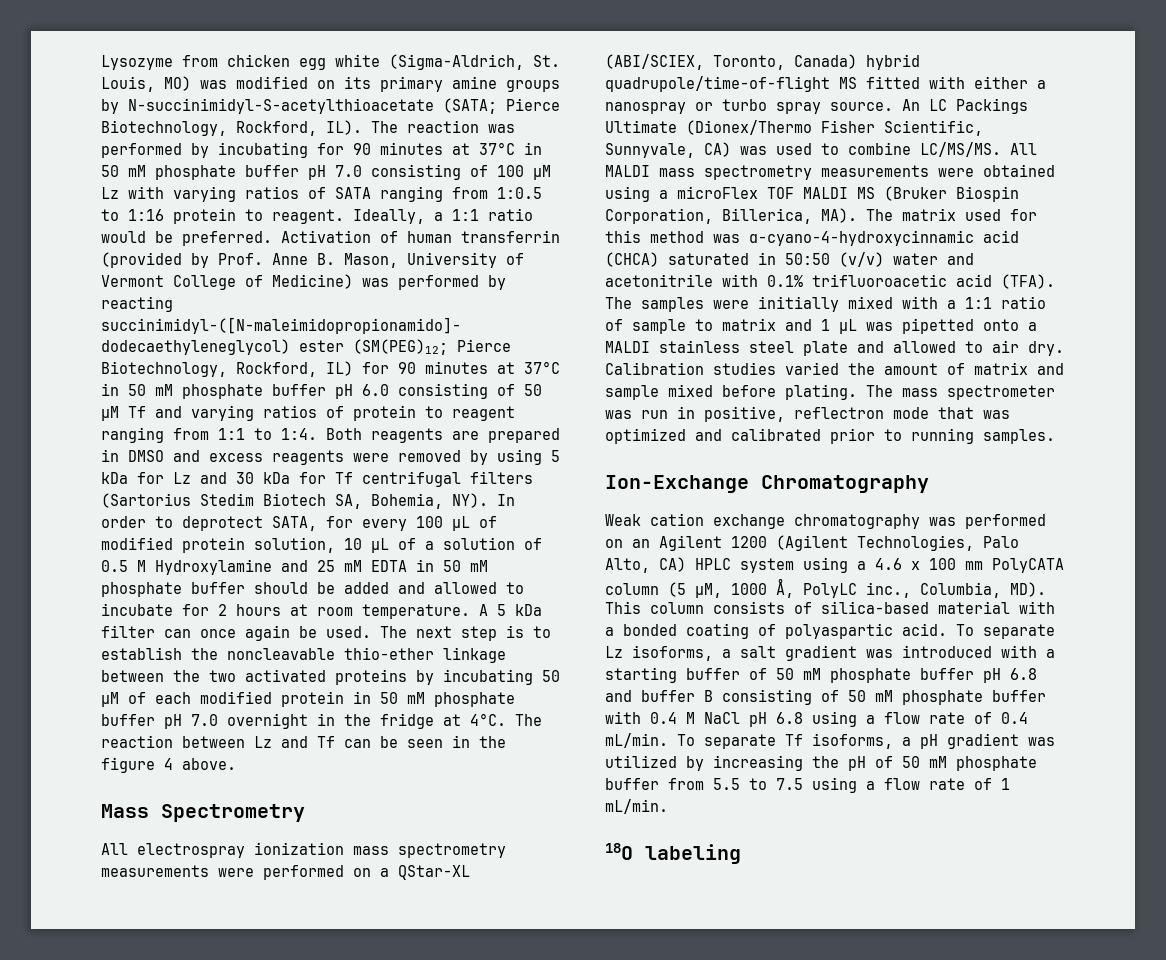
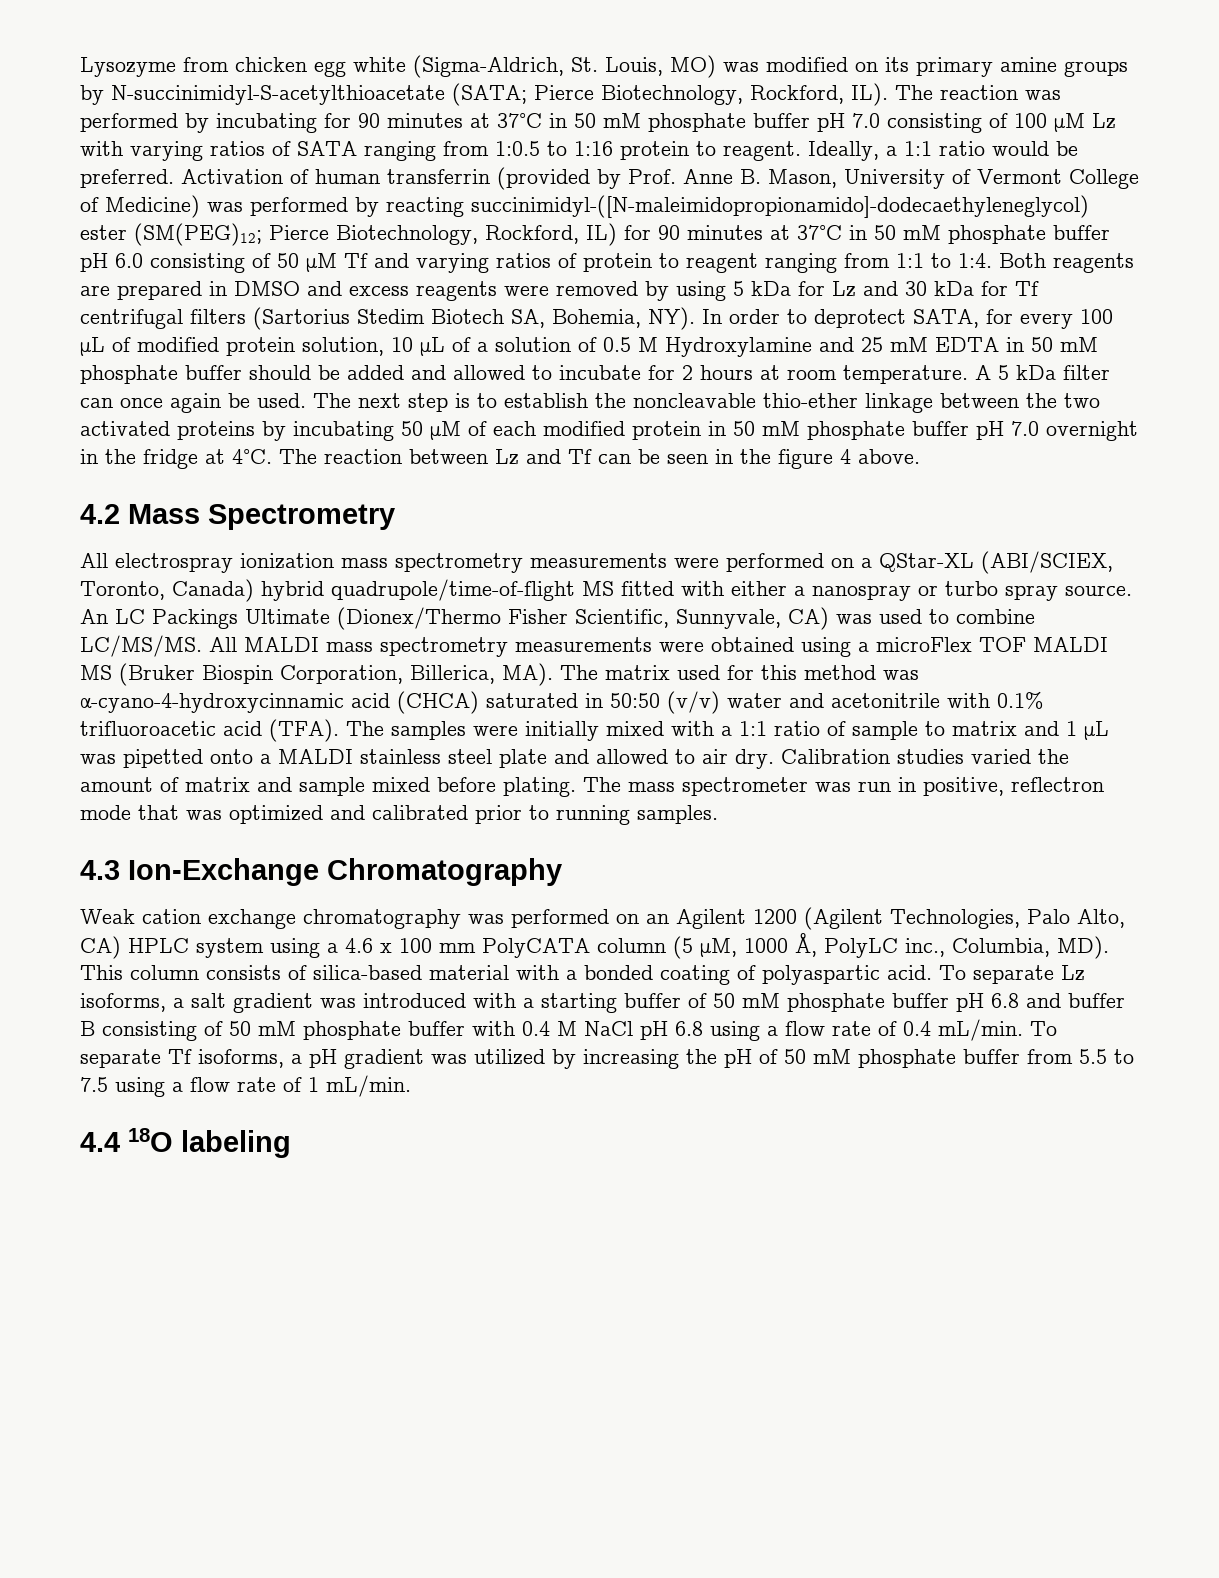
- Mass Spectrometry
+ 4.2 Mass Spectrometry
- Ion-Exchange Chromatography
+ 4.3 Ion-Exchange Chromatography
- 18O labeling
+ 4.4 18O labeling

